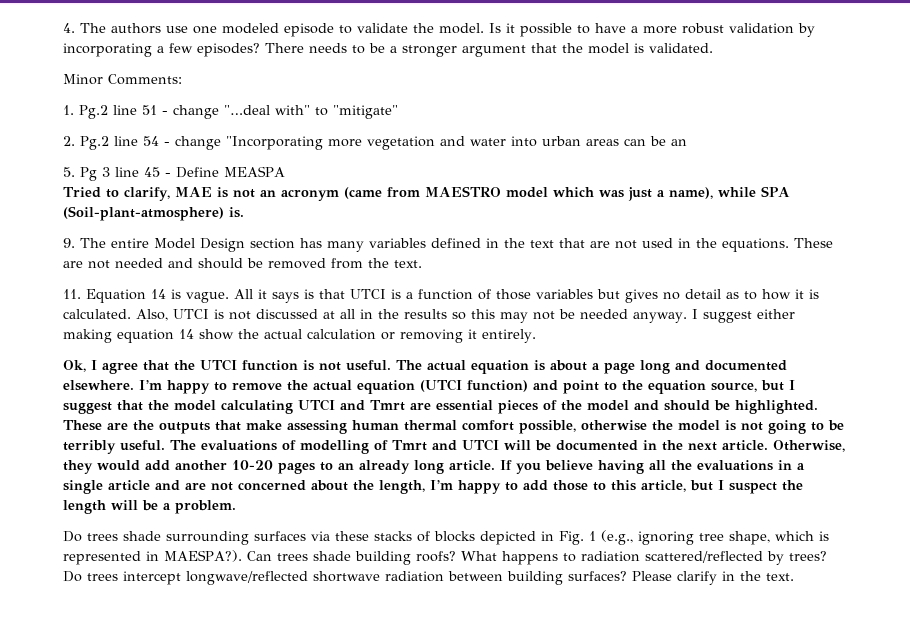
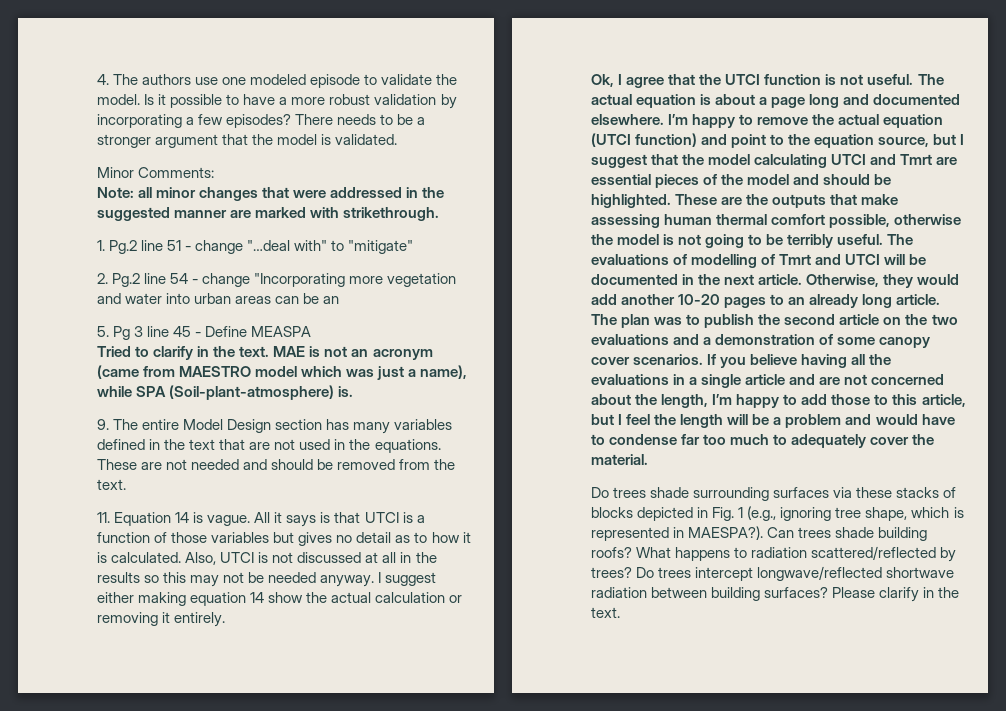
+ Note: all minor changes that were addressed in the suggested manner are marked with strikethrough.
- Tried to clarify, MAE is not an acronym (came from MAESTRO model which was just a name), while SPA (Soil-plant-atmosphere) is.
+ Tried to clarify in the text. MAE is not an acronym (came from MAESTRO model which was just a name), while SPA (Soil-plant-atmosphere) is.
+ The plan was to publish the second article on the two evaluations and a demonstration of some canopy cover scenarios.
- If you believe having all the evaluations in a single article and are not concerned about the length, I’m happy to add those to this article, but I suspect the length will be a problem.
+ If you believe having all the evaluations in a single article and are not concerned about the length, I’m happy to add those to this article, but I feel the length will be a problem and would have to condense far too much to adequately cover the material.

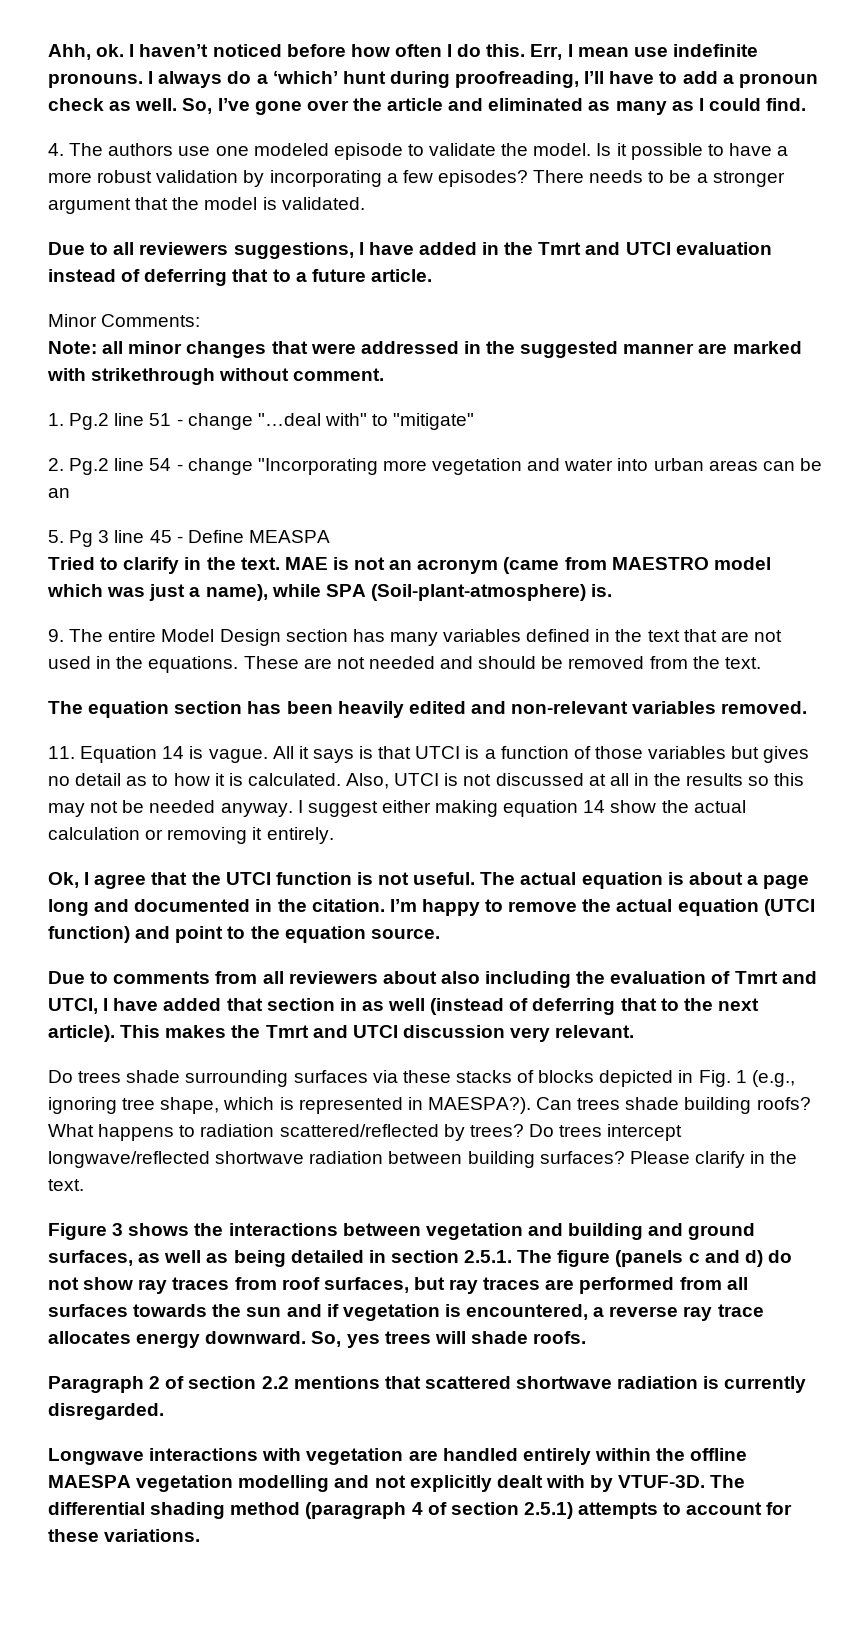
+ Ahh, ok. I haven’t noticed before how often I do this. Err, I mean use indefinite pronouns. I always do a ‘which’ hunt during proofreading, I’ll have to add a pronoun check as well. So, I’ve gone over the article and eliminated as many as I could find.
+ Due to all reviewers suggestions, I have added in the Tmrt and UTCI evaluation instead of deferring that to a future article.
- Note: all minor changes that were addressed in the suggested manner are marked with strikethrough.
+ Note: all minor changes that were addressed in the suggested manner are marked with strikethrough without comment.
+ The equation section has been heavily edited and non-relevant variables removed.
- The actual equation is about a page long and documented elsewhere.
+ The actual equation is about a page long and documented in the citation.
- I’m happy to remove the actual equation (UTCI function) and point to the equation source, but I suggest that the model calculating UTCI and Tmrt are essential pieces of the model and should be highlighted. These are the outputs that make assessing human thermal comfort possible, otherwise the model is not going to be terribly useful. The evaluations of modelling of Tmrt and UTCI will be documented in the next article. Otherwise, they would add another 10-20 pages to an already long article. The plan was to publish the second article on the two evaluations and a demonstration of some canopy cover scenarios. If you believe having all the evaluations in a single article and are not concerned about the length, I’m happy to add those to this article, but I feel the length will be a problem and would have to condense far too much to adequately cover the material.
+ I’m happy to remove the actual equation (UTCI function) and point to the equation source.
+ Due to comments from all reviewers about also including the evaluation of Tmrt and UTCI, I have added that section in as well (instead of deferring that to the next article). This makes the Tmrt and UTCI discussion very relevant.
+ Figure 3 shows the interactions between vegetation and building and ground surfaces, as well as being detailed in section 2.5.1. The figure (panels c and d) do not show ray traces from roof surfaces, but ray traces are performed from all surfaces towards the sun and if vegetation is encountered, a reverse ray trace allocates energy downward. So, yes trees will shade roofs.
+ Paragraph 2 of section 2.2 mentions that scattered shortwave radiation is currently disregarded.
+ Longwave interactions with vegetation are handled entirely within the offline MAESPA vegetation modelling and not explicitly dealt with by VTUF-3D. The differential shading method (paragraph 4 of section 2.5.1) attempts to account for these variations.

